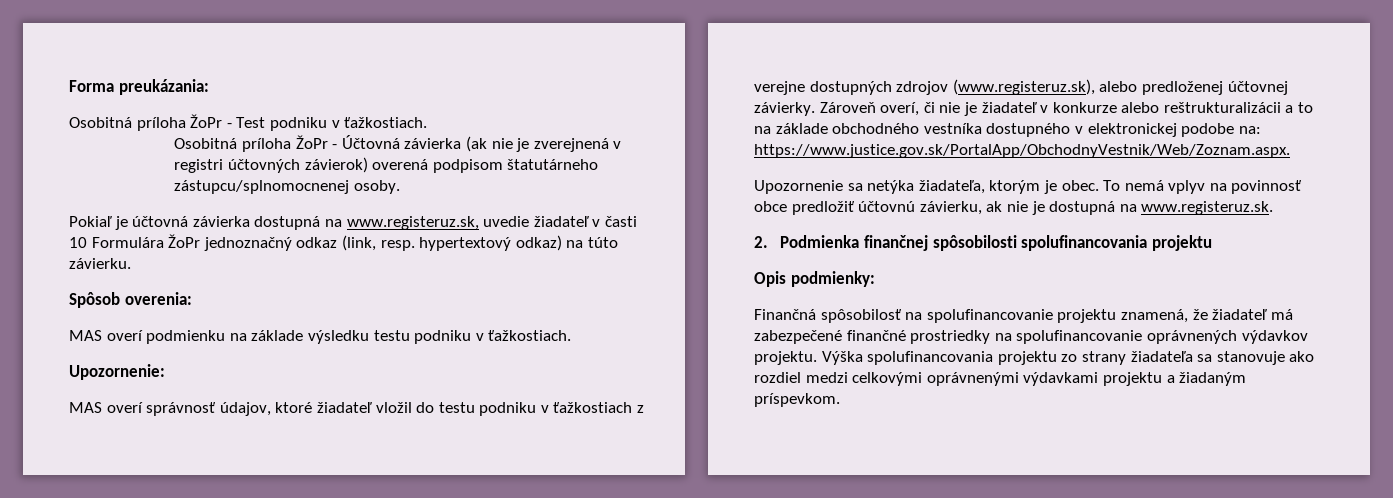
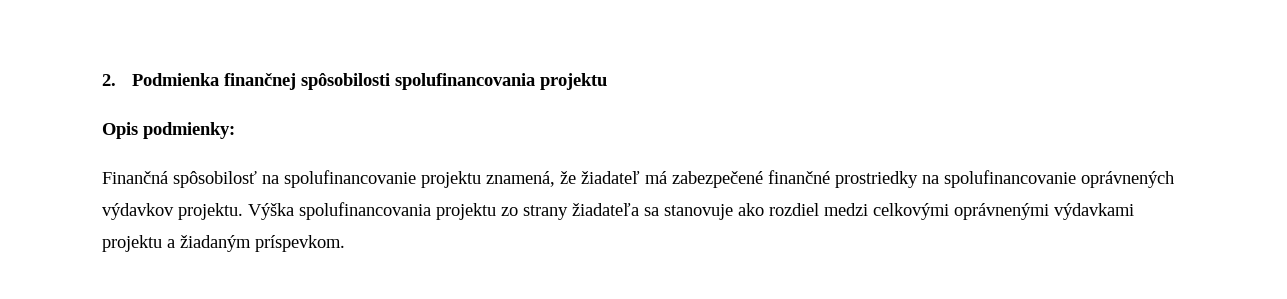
- Forma preukázania:
- Osobitná príloha ŽoPr - Test podniku v ťažkostiach.
- Osobitná príloha ŽoPr - Účtovná závierka (ak nie je zverejnená v registri účtovných závierok) overená podpisom štatutárneho zástupcu/splnomocnenej osoby.
- Pokiaľ je účtovná závierka dostupná na www.registeruz.sk, uvedie žiadateľ v časti 10 Formulára ŽoPr jednoznačný odkaz (link, resp. hypertextový odkaz) na túto závierku.
- Spôsob overenia:
- MAS overí podmienku na základe výsledku testu podniku v ťažkostiach.
- Upozornenie:
- MAS overí správnosť údajov, ktoré žiadateľ vložil do testu podniku v ťažkostiach z verejne dostupných zdrojov (www.registeruz.sk), alebo predloženej účtovnej závierky. Zároveň overí, či nie je žiadateľ v konkurze alebo reštrukturalizácii a to na základe obchodného vestníka dostupného v elektronickej podobe na: https://www.justice.gov.sk/PortalApp/ObchodnyVestnik/Web/Zoznam.aspx.
- Upozornenie sa netýka žiadateľa, ktorým je obec. To nemá vplyv na povinnosť obce predložiť účtovnú závierku, ak nie je dostupná na www.registeruz.sk.

